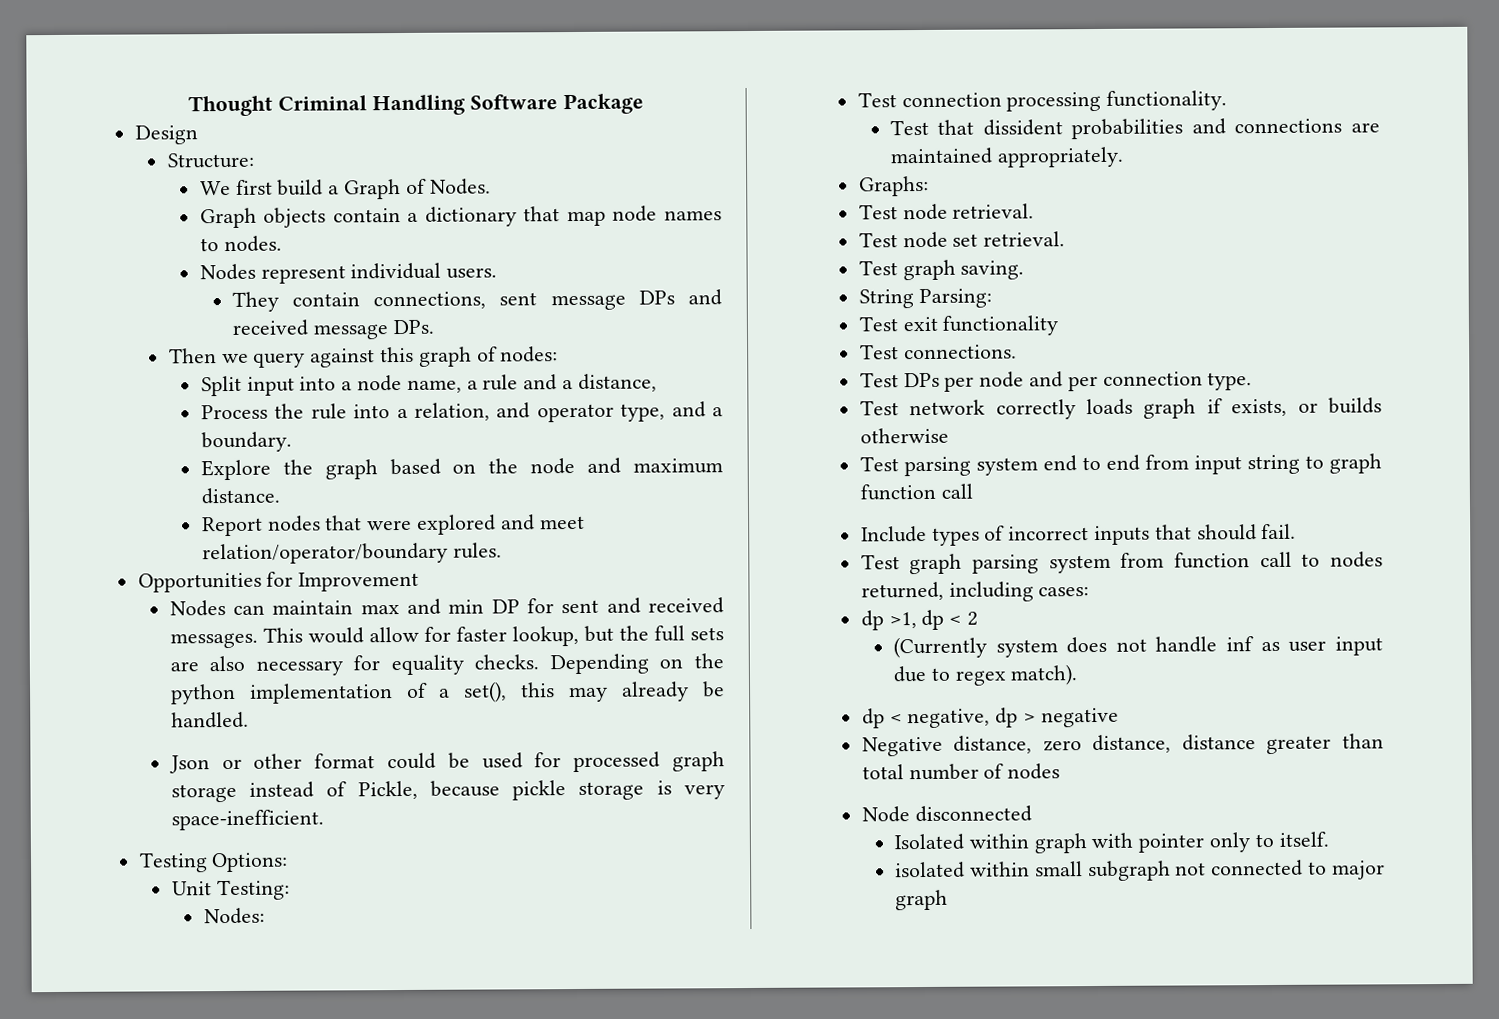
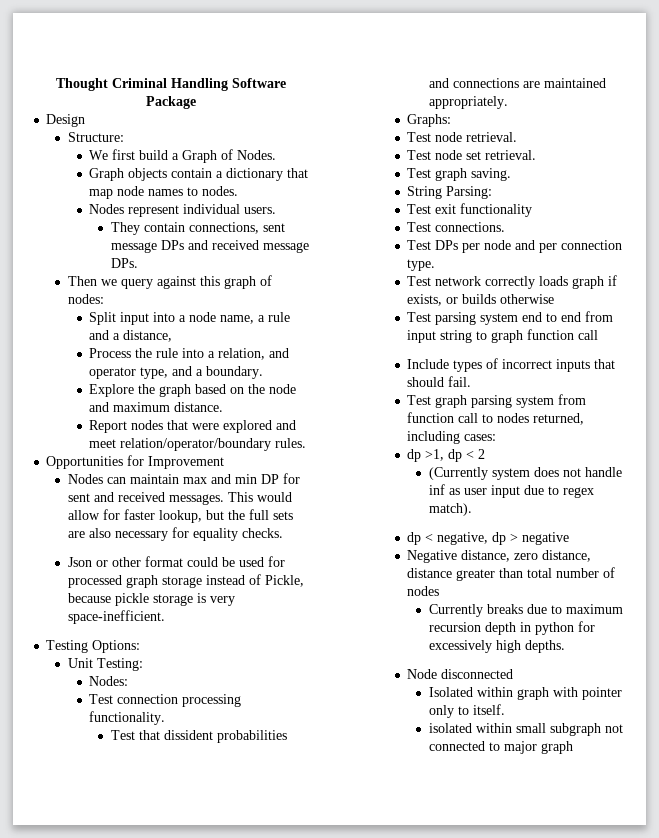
- Depending on the python implementation of a set(), this may already be handled.
+ Currently breaks due to maximum recursion depth in python for excessively high depths.

